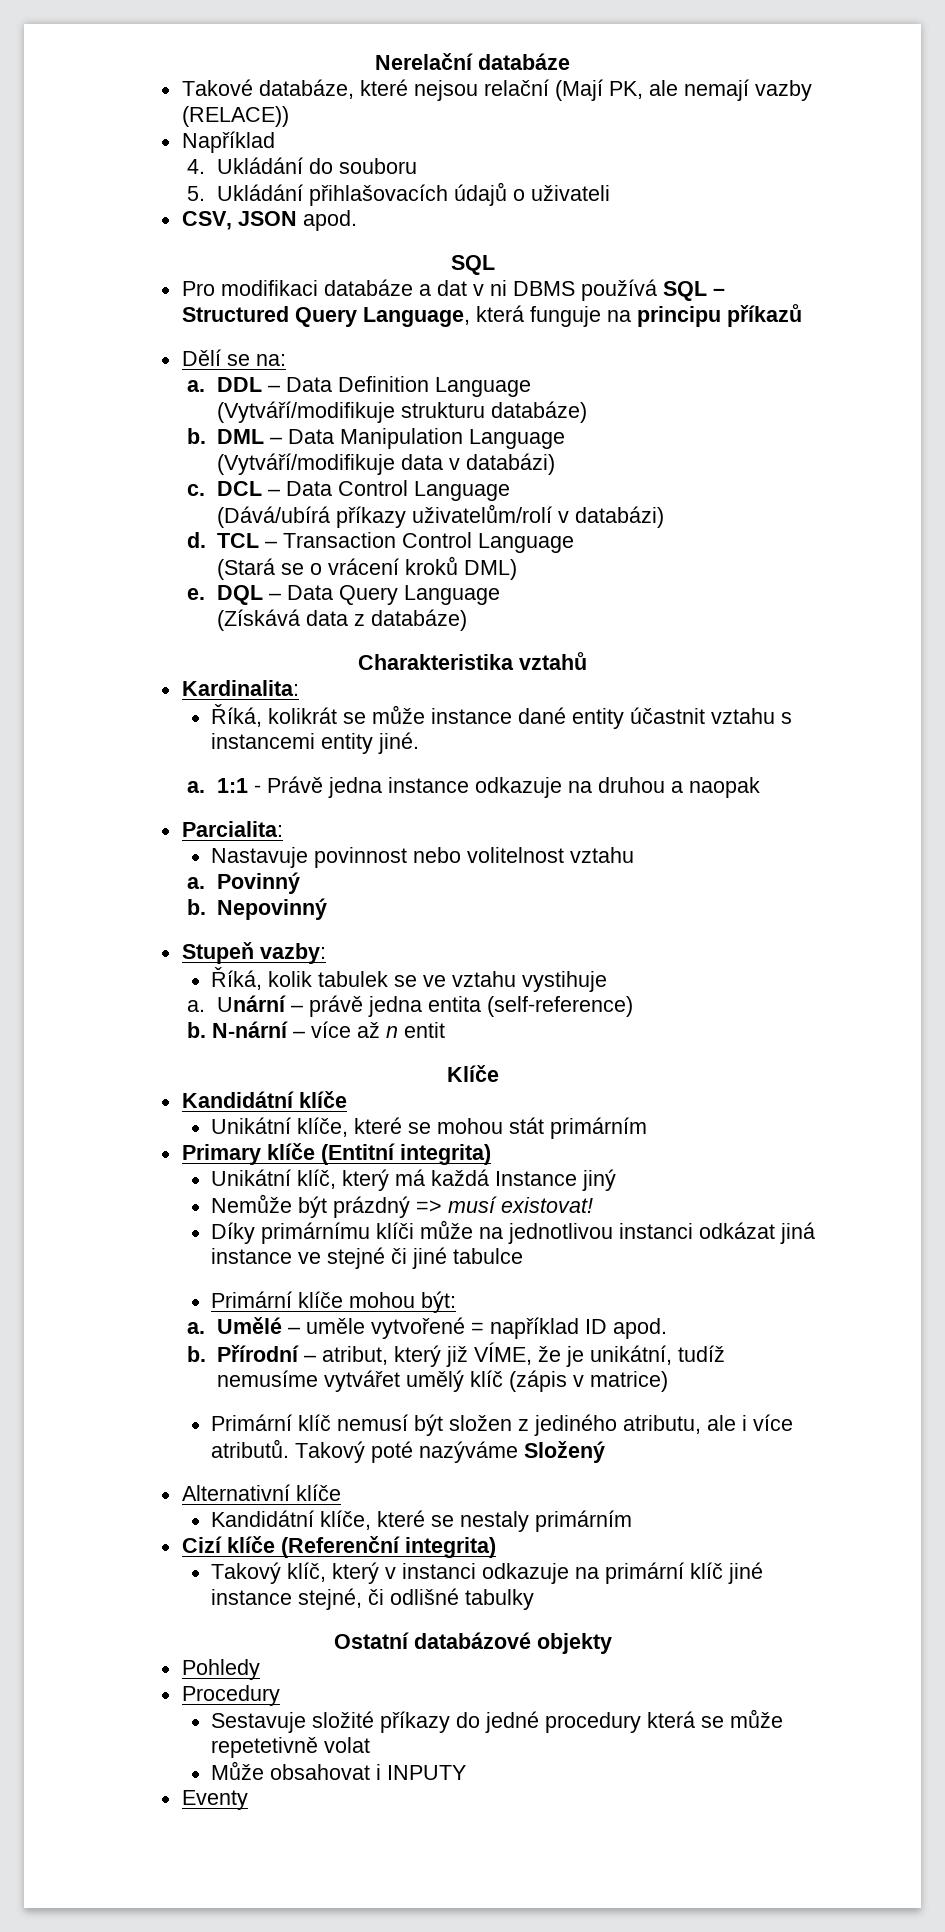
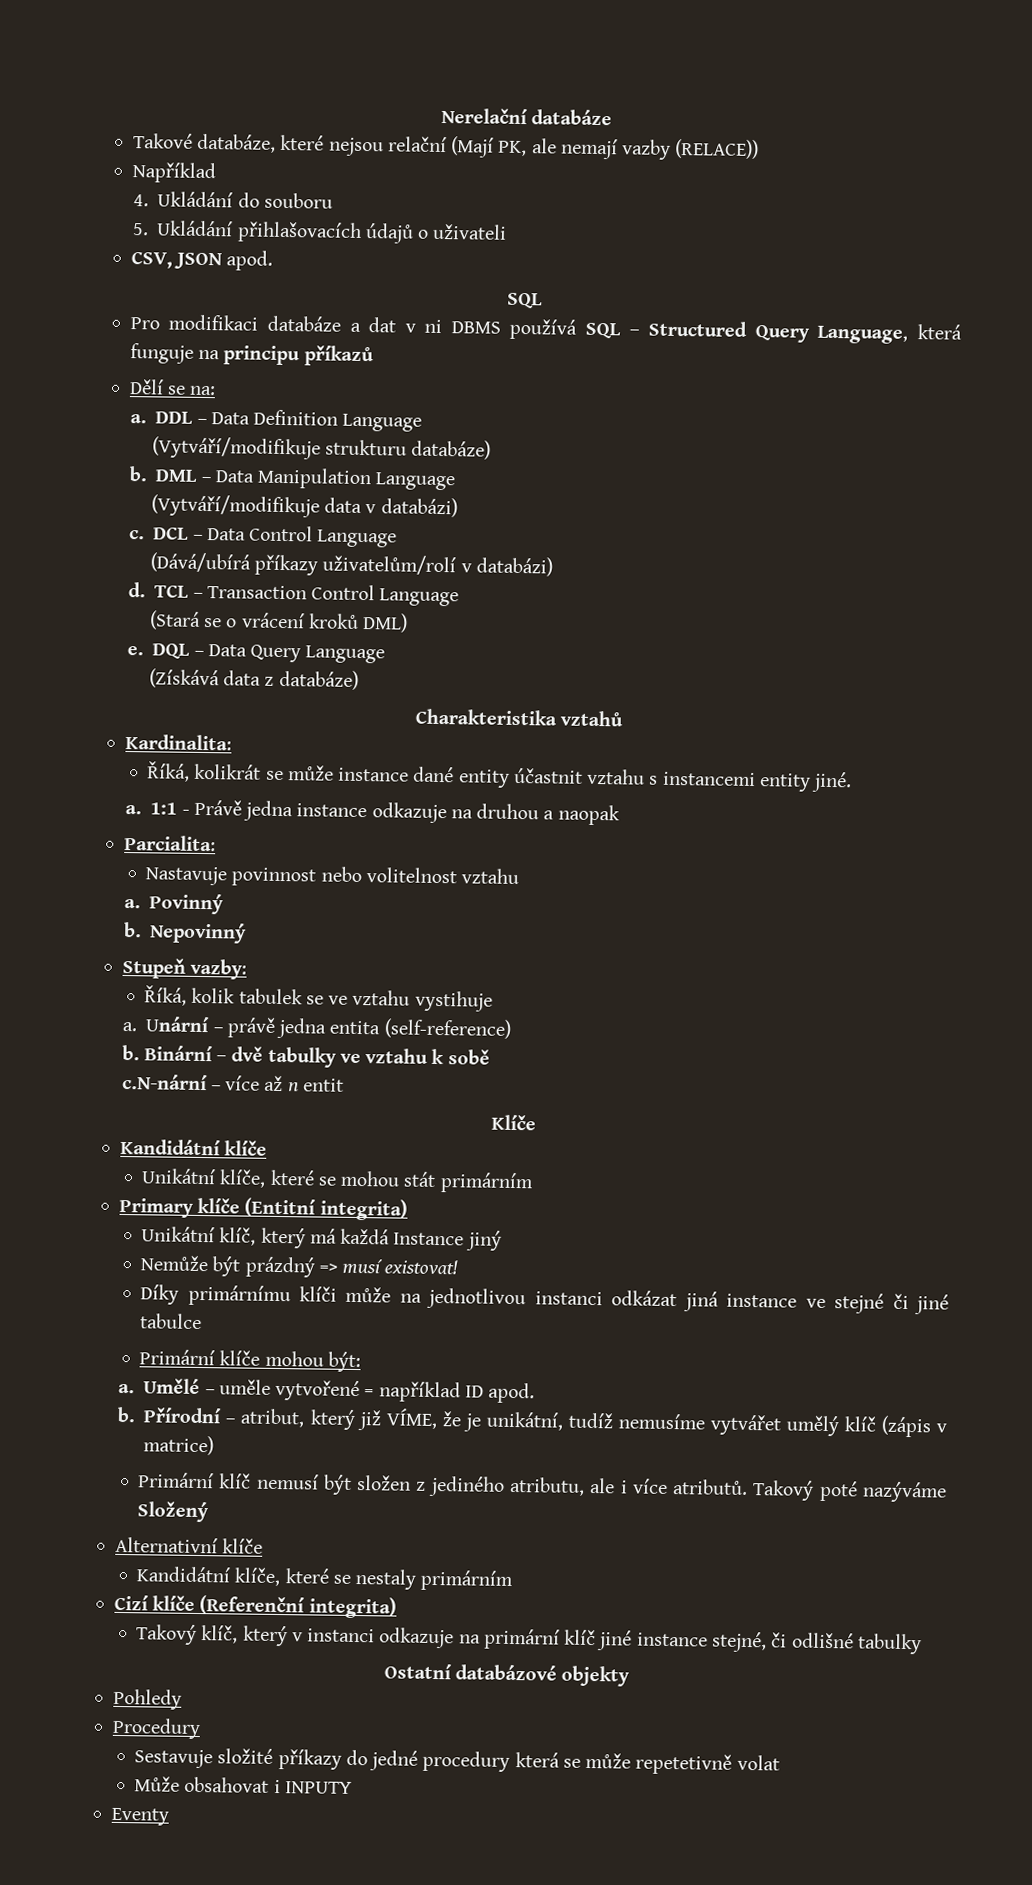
- N-nární – více až n entit
+ Binární – dvě tabulky ve vztahu k sobě
+ c.N-nární – více až n entit

